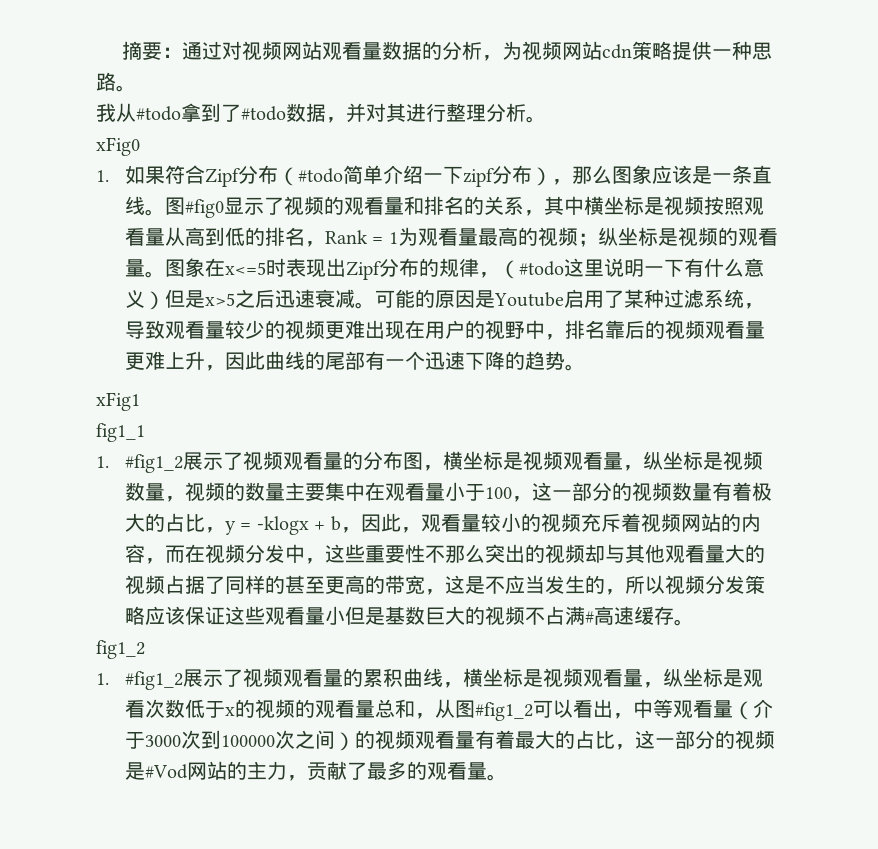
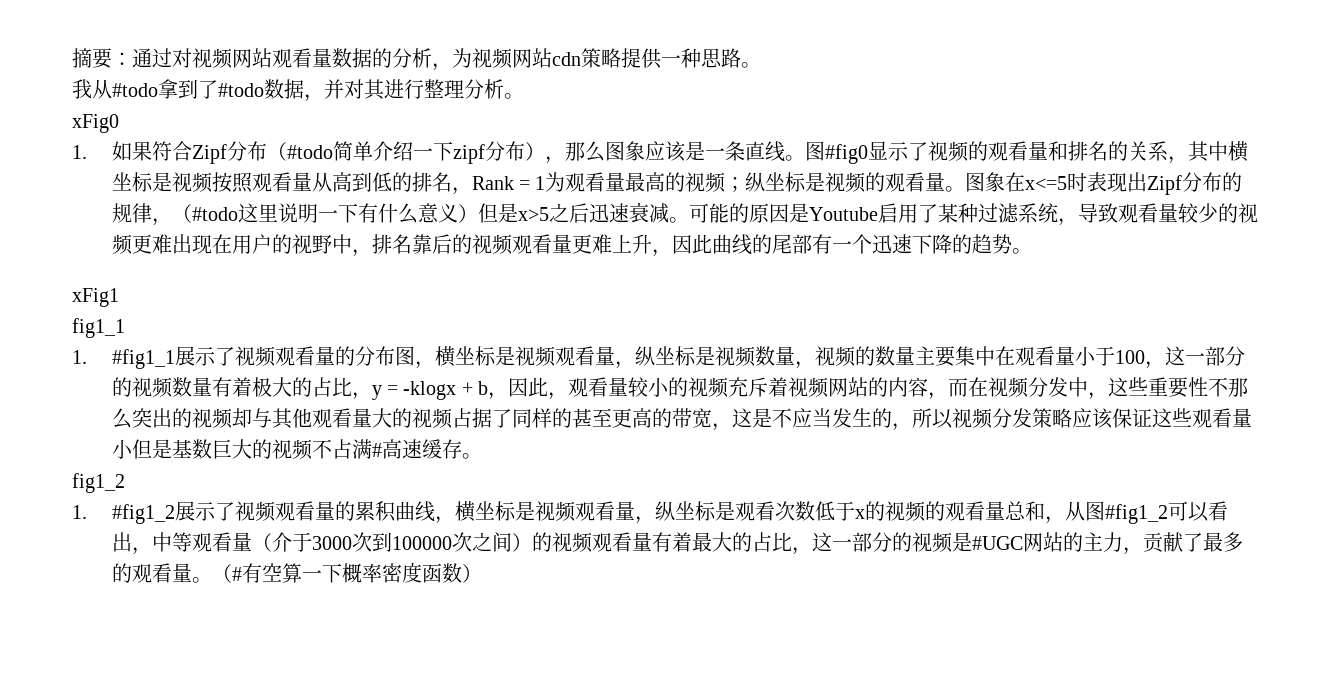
- 1. #fig1_2展示了视频观看量的分布图，横坐标是视频观看量，纵坐标是视频数量，视频的数量主要集中在观看量小于100，这一部分的视频数量有着极大的占比，y = -klogx + b，因此，观看量较小的视频充斥着视频网站的内容，而在视频分发中，这些重要性不那么突出的视频却与其他观看量大的视频占据了同样的甚至更高的带宽，这是不应当发生的，所以视频分发策略应该保证这些观看量小但是基数巨大的视频不占满#高速缓存。
+ 1. #fig1_1展示了视频观看量的分布图，横坐标是视频观看量，纵坐标是视频数量，视频的数量主要集中在观看量小于100，这一部分的视频数量有着极大的占比，y = -klogx + b，因此，观看量较小的视频充斥着视频网站的内容，而在视频分发中，这些重要性不那么突出的视频却与其他观看量大的视频占据了同样的甚至更高的带宽，这是不应当发生的，所以视频分发策略应该保证这些观看量小但是基数巨大的视频不占满#高速缓存。
- 1. #fig1_2展示了视频观看量的累积曲线，横坐标是视频观看量，纵坐标是观看次数低于x的视频的观看量总和，从图#fig1_2可以看出，中等观看量（介于3000次到100000次之间）的视频观看量有着最大的占比，这一部分的视频是#Vod网站的主力，贡献了最多的观看量。
+ 1. #fig1_2展示了视频观看量的累积曲线，横坐标是视频观看量，纵坐标是观看次数低于x的视频的观看量总和，从图#fig1_2可以看出，中等观看量（介于3000次到100000次之间）的视频观看量有着最大的占比，这一部分的视频是#UGC网站的主力，贡献了最多的观看量。
+ （#有空算一下概率密度函数）

